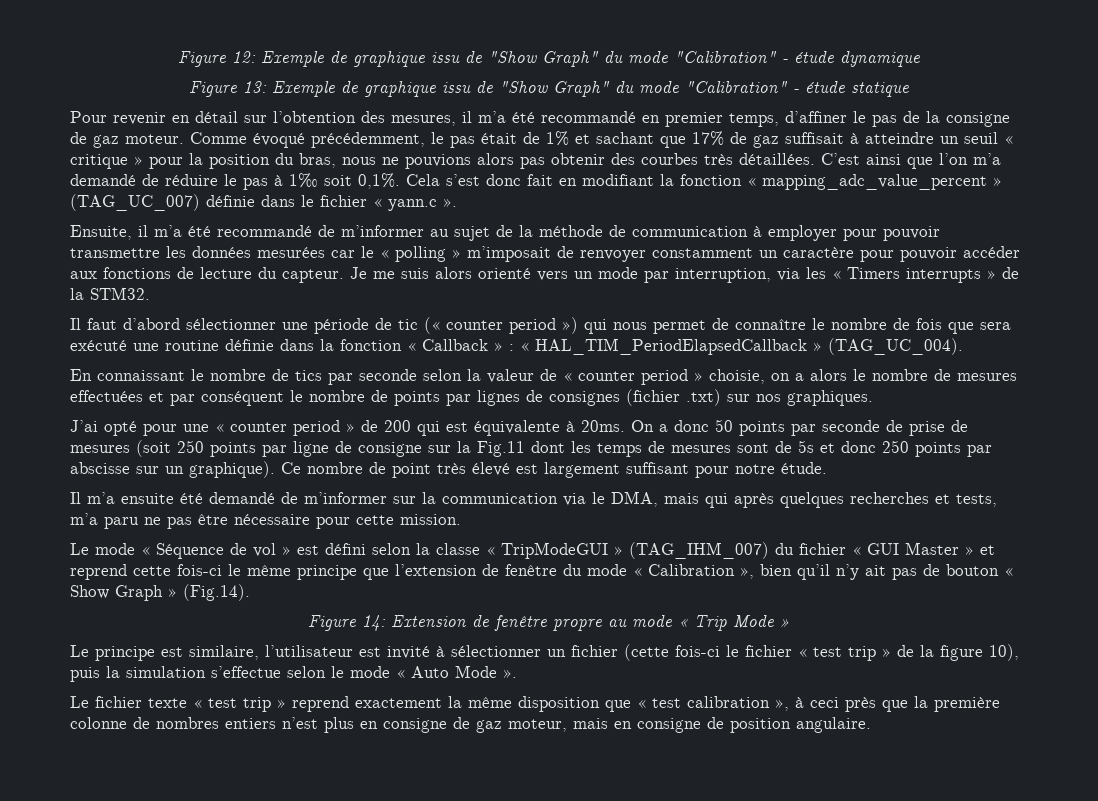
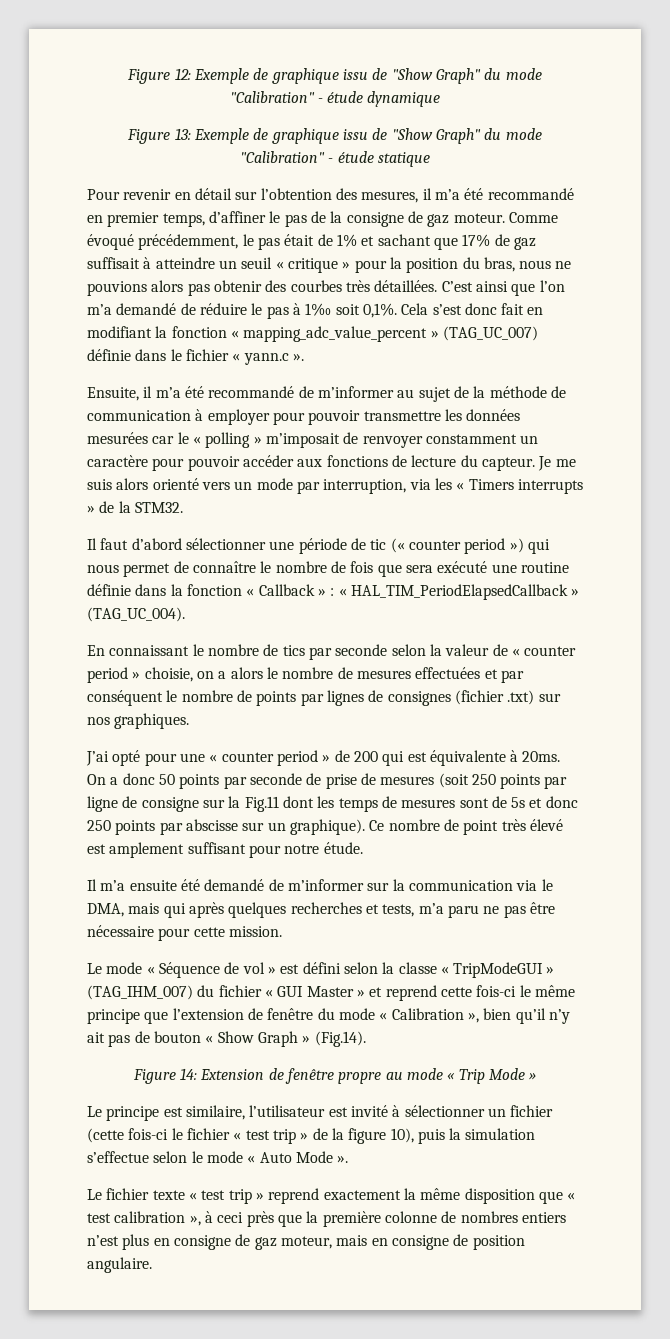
- Ce nombre de point très élevé est largement suffisant pour notre étude.
+ Ce nombre de point très élevé est amplement suffisant pour notre étude.

